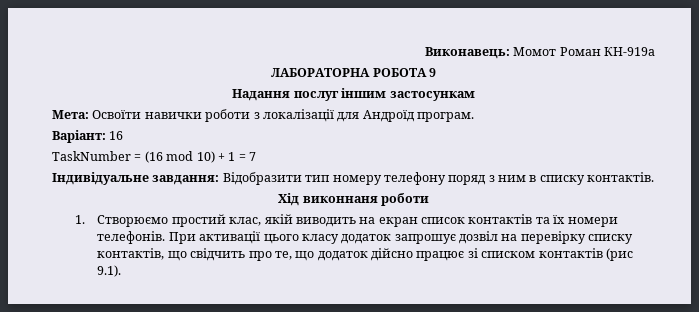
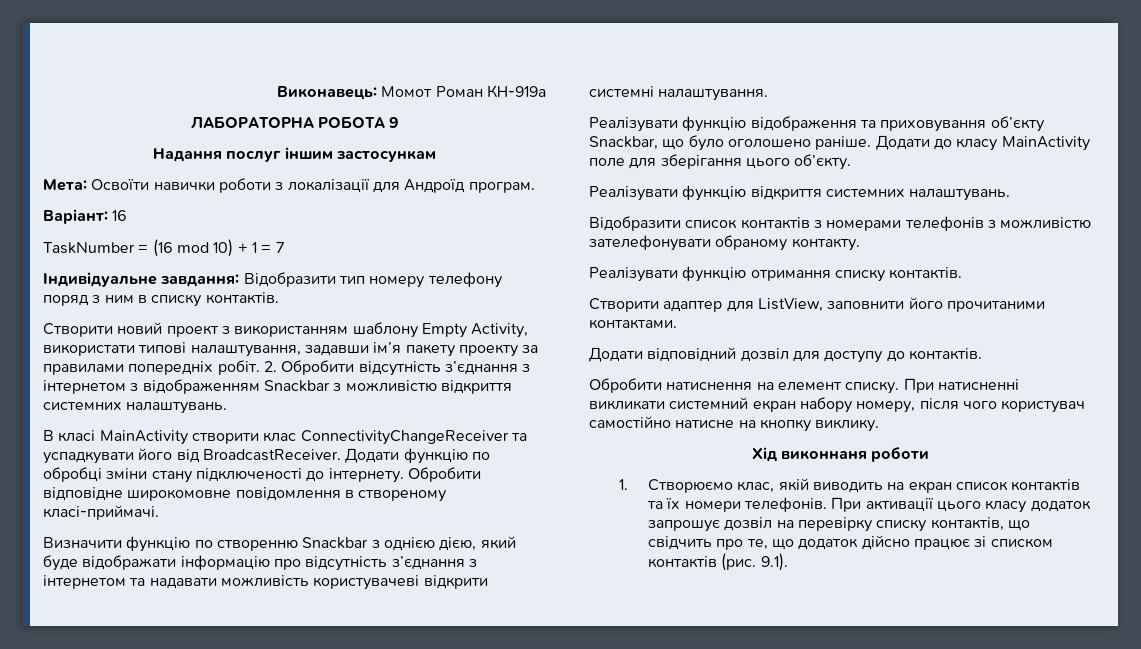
+ Створити новий проект з використанням шаблону Empty Activity, використати типові налаштування, задавши ім’я пакету проекту за правилами попередніх робіт. 2. Обробити відсутність з’єднання з інтернетом з відображенням Snackbar з можливістю відкриття системних налаштувань.
+ В класі MainActivity створити клас ConnectivityChangeReceiver та успадкувати його від BroadcastReceiver. Додати функцію по обробці зміни стану підключеності до інтернету. Обробити відповідне широкомовне повідомлення в створеному класі-приймачі.
+ Визначити функцію по створенню Snackbar з однією дією, який буде відображати інформацію про відсутність з’єднання з інтернетом та надавати можливість користувачеві відкрити системні налаштування.
+ Реалізувати функцію відображення та приховування об’єкту Snackbar, що було оголошено раніше. Додати до класу MainActivity поле для зберігання цього об’єкту.
+ Реалізувати функцію відкриття системних налаштувань.
+ Відобразити список контактів з номерами телефонів з можливістю зателефонувати обраному контакту.
+ Реалізувати функцію отримання списку контактів.
+ Створити адаптер для ListView, заповнити його прочитаними контактами.
+ Додати відповідний дозвіл для доступу до контактів.
+ Обробити натиснення на елемент списку. При натисненні викликати системний екран набору номеру, після чого користувач самостійно натисне на кнопку виклику.
- 1. Створюємо простий клас, якій виводить на екран список контактів та їх номери телефонів.
+ 1. Створюємо клас, якій виводить на екран список контактів та їх номери телефонів.
- При активації цього класу додаток запрошує дозвіл на перевірку списку контактів, що свідчить про те, що додаток дійсно працює зі списком контактів (рис 9.1).
+ При активації цього класу додаток запрошує дозвіл на перевірку списку контактів, що свідчить про те, що додаток дійсно працює зі списком контактів (рис. 9.1).

